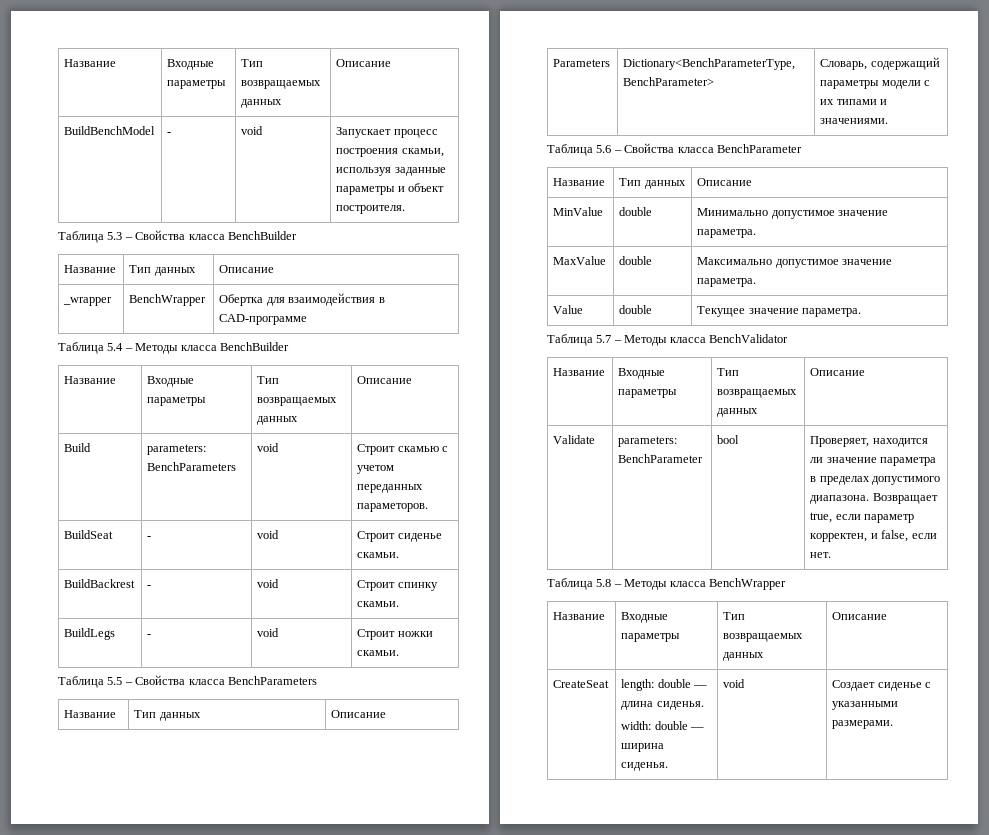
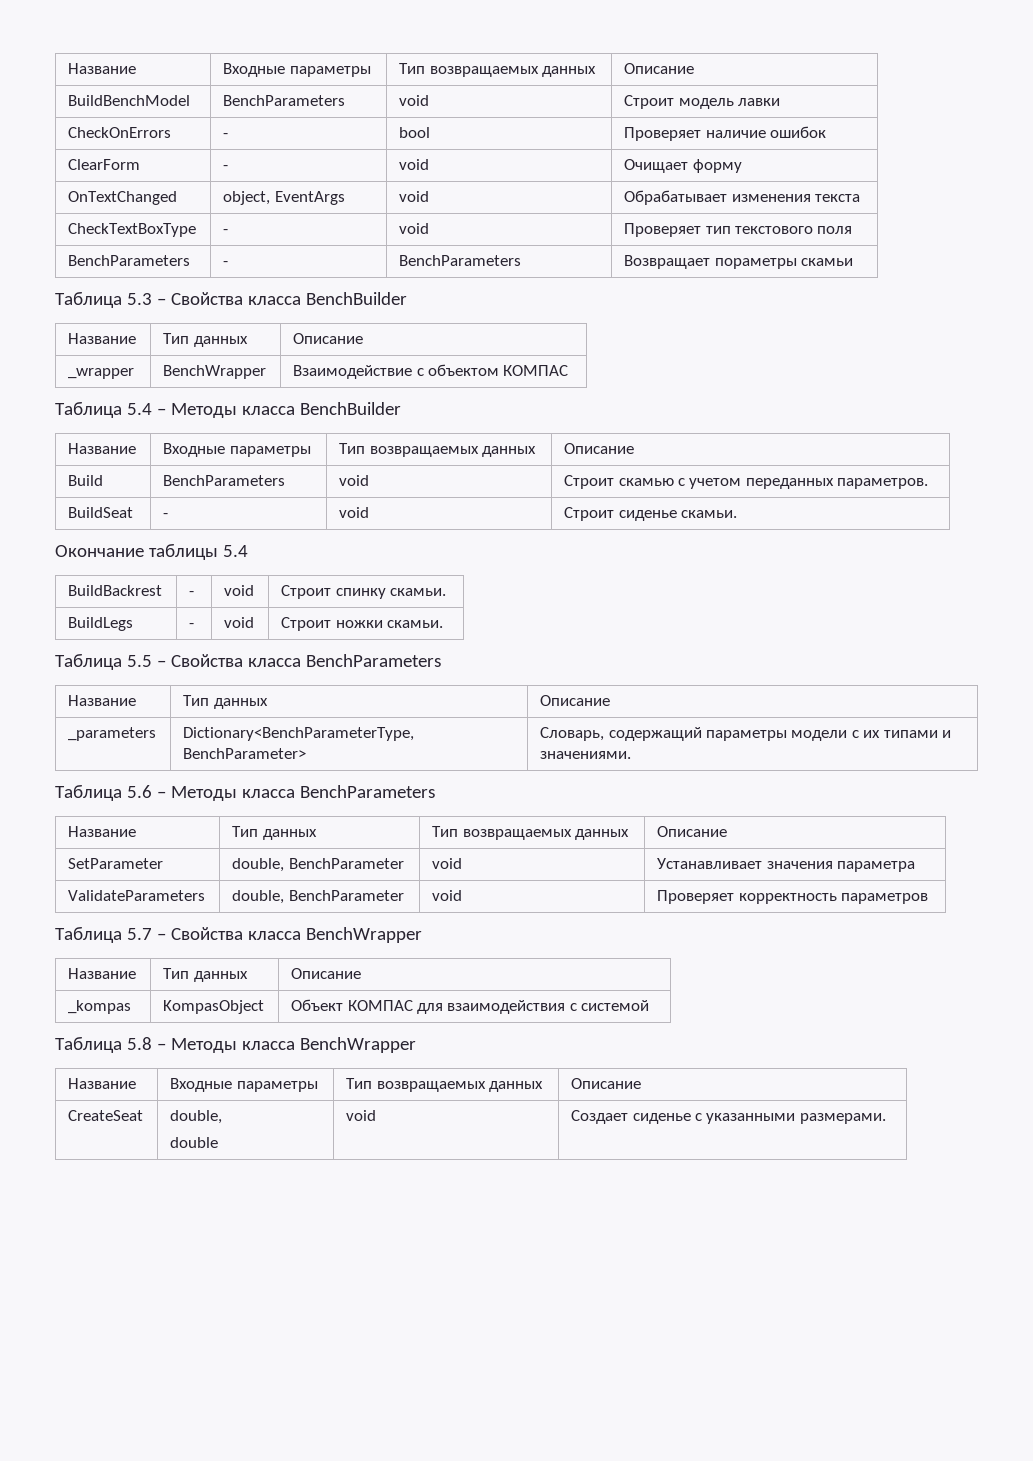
- BuildBenchModel | - | void | Запускает процесс построения скамьи, используя заданные параметры и объект построителя.
+ BuildBenchModel | BenchParameters | void | Строит модель лавки
+ CheckOnErrors | - | bool | Проверяет наличие ошибок
+ ClearForm | - | void | Очищает форму
+ OnTextChanged | object, EventArgs | void | Обрабатывает изменения текста
+ CheckTextBoxType | - | void | Проверяет тип текстового поля
+ BenchParameters | - | BenchParameters | Возвращает пораметры скамьи
- _wrapper | BenchWrapper | Обертка для взаимодействия в CAD-программе
+ _wrapper | BenchWrapper | Взаимодействие с объектом КОМПАС
- Build | parameters: BenchParameters | void | Строит скамью с учетом переданных параметоров.
+ Build | BenchParameters | void | Строит скамью с учетом переданных параметров.
+ Окончание таблицы 5.4
- Parameters | Dictionary<BenchParameterType, BenchParameter> | Словарь, содержащий параметры модели с их типами и значениями.
+ _parameters | Dictionary<BenchParameterType, BenchParameter> | Словарь, содержащий параметры модели с их типами и значениями.
- Таблица 5.6 – Свойства класса BenchParameter
+ Таблица 5.6 – Методы класса BenchParameters
+ Название | Тип данных | Тип возвращаемых данных | Описание
+ SetParameter | double, BenchParameter | void | Устанавливает значения параметра
+ ValidateParameters | double, BenchParameter | void | Проверяет корректность параметров
+ Таблица 5.7 – Свойства класса BenchWrapper
  Название | Тип данных | Описание
- MinValue | double | Минимально допустимое значение параметра.
- MaxValue | double | Максимально допустимое значение параметра.
- Value | double | Текущее значение параметра.
- Таблица 5.7 – Методы класса BenchValidator
- Название | Входные параметры | Тип возвращаемых данных | Описание
- Validate | parameters: BenchParameter | bool | Проверяет, находится ли значение параметра в пределах допустимого диапазона. Возвращает true, если параметр корректен, и false, если нет.
+ _kompas | KompasObject | Объект КОМПАС для взаимодействия с системой
- CreateSeat | length: double — длина сиденья.
- width: double — ширина сиденья. | void | Создает сиденье с указанными размерами.
+ CreateSeat | double,
+ double | void | Создает сиденье с указанными размерами.

